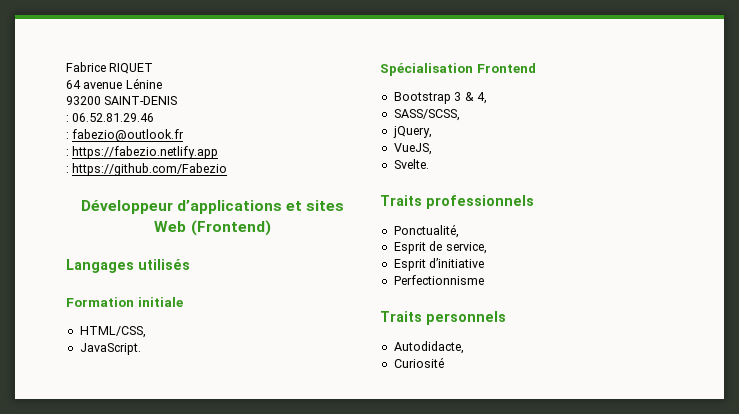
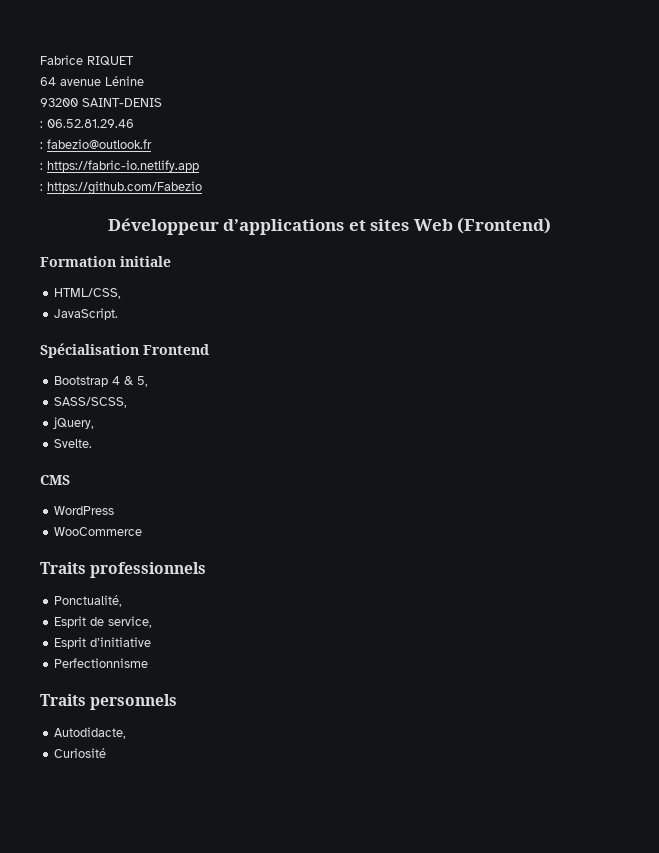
- : https://fabezio.netlify.app
+ : https://fabric-io.netlify.app
- Langages utilisés
- Bootstrap 3 & 4,
+ Bootstrap 4 & 5,
- VueJS,
  Svelte.
+ CMS
+ WordPress
+ WooCommerce

